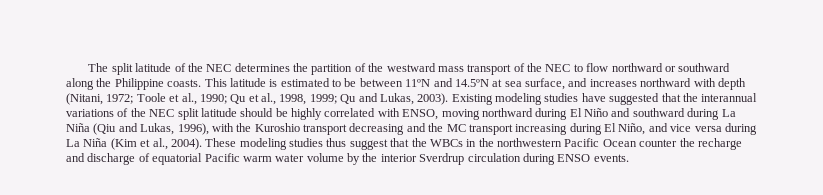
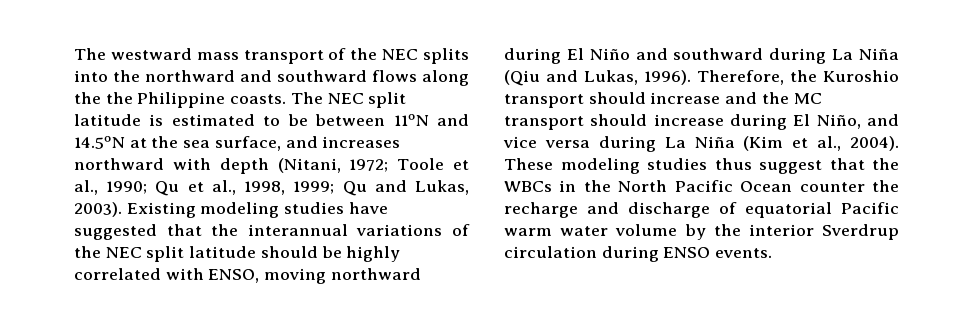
- The split latitude of the NEC determines the partition of the westward mass transport of the NEC to flow northward or southward along the Philippine coasts.
+ The westward mass transport of the NEC splits into the northward and southward flows along the the Philippine coasts.
- This latitude is estimated to be between 11ºN and 14.5ºN at sea surface, and increases northward with depth (Nitani, 1972; Toole et al., 1990; Qu et al., 1998, 1999; Qu and Lukas, 2003).
+ The NEC split latitude is estimated to be between 11ºN and 14.5ºN at the sea surface, and increases northward with depth (Nitani, 1972; Toole et al., 1990; Qu et al., 1998, 1999; Qu and Lukas, 2003).
- Existing modeling studies have suggested that the interannual variations of the NEC split latitude should be highly correlated with ENSO, moving northward during El Niño and southward during La Niña (Qiu and Lukas, 1996), with the Kuroshio transport decreasing and the MC transport increasing during El Niño, and vice versa during La Niña (Kim et al., 2004).
+ Existing modeling studies have suggested that the interannual variations of the NEC split latitude should be highly correlated with ENSO, moving northward during El Niño and southward during La Niña (Qiu and Lukas, 1996). Therefore, the Kuroshio transport should increase and the MC transport should increase during El Niño, and vice versa during La Niña (Kim et al., 2004).
- These modeling studies thus suggest that the WBCs in the northwestern Pacific Ocean counter the recharge and discharge of equatorial Pacific warm water volume by the interior Sverdrup circulation during ENSO events.
+ These modeling studies thus suggest that the WBCs in the North Pacific Ocean counter the recharge and discharge of equatorial Pacific warm water volume by the interior Sverdrup circulation during ENSO events.

